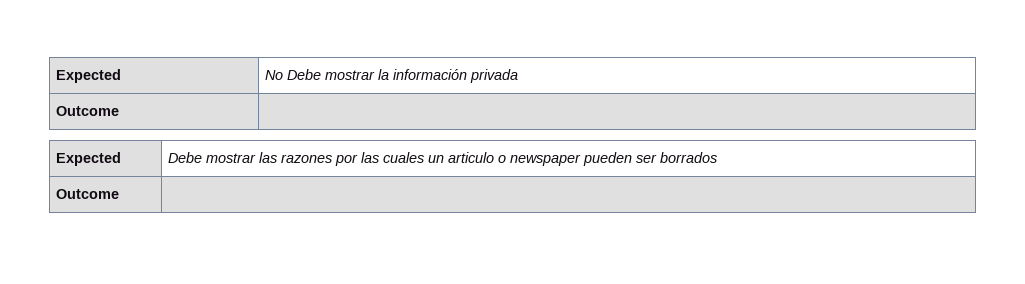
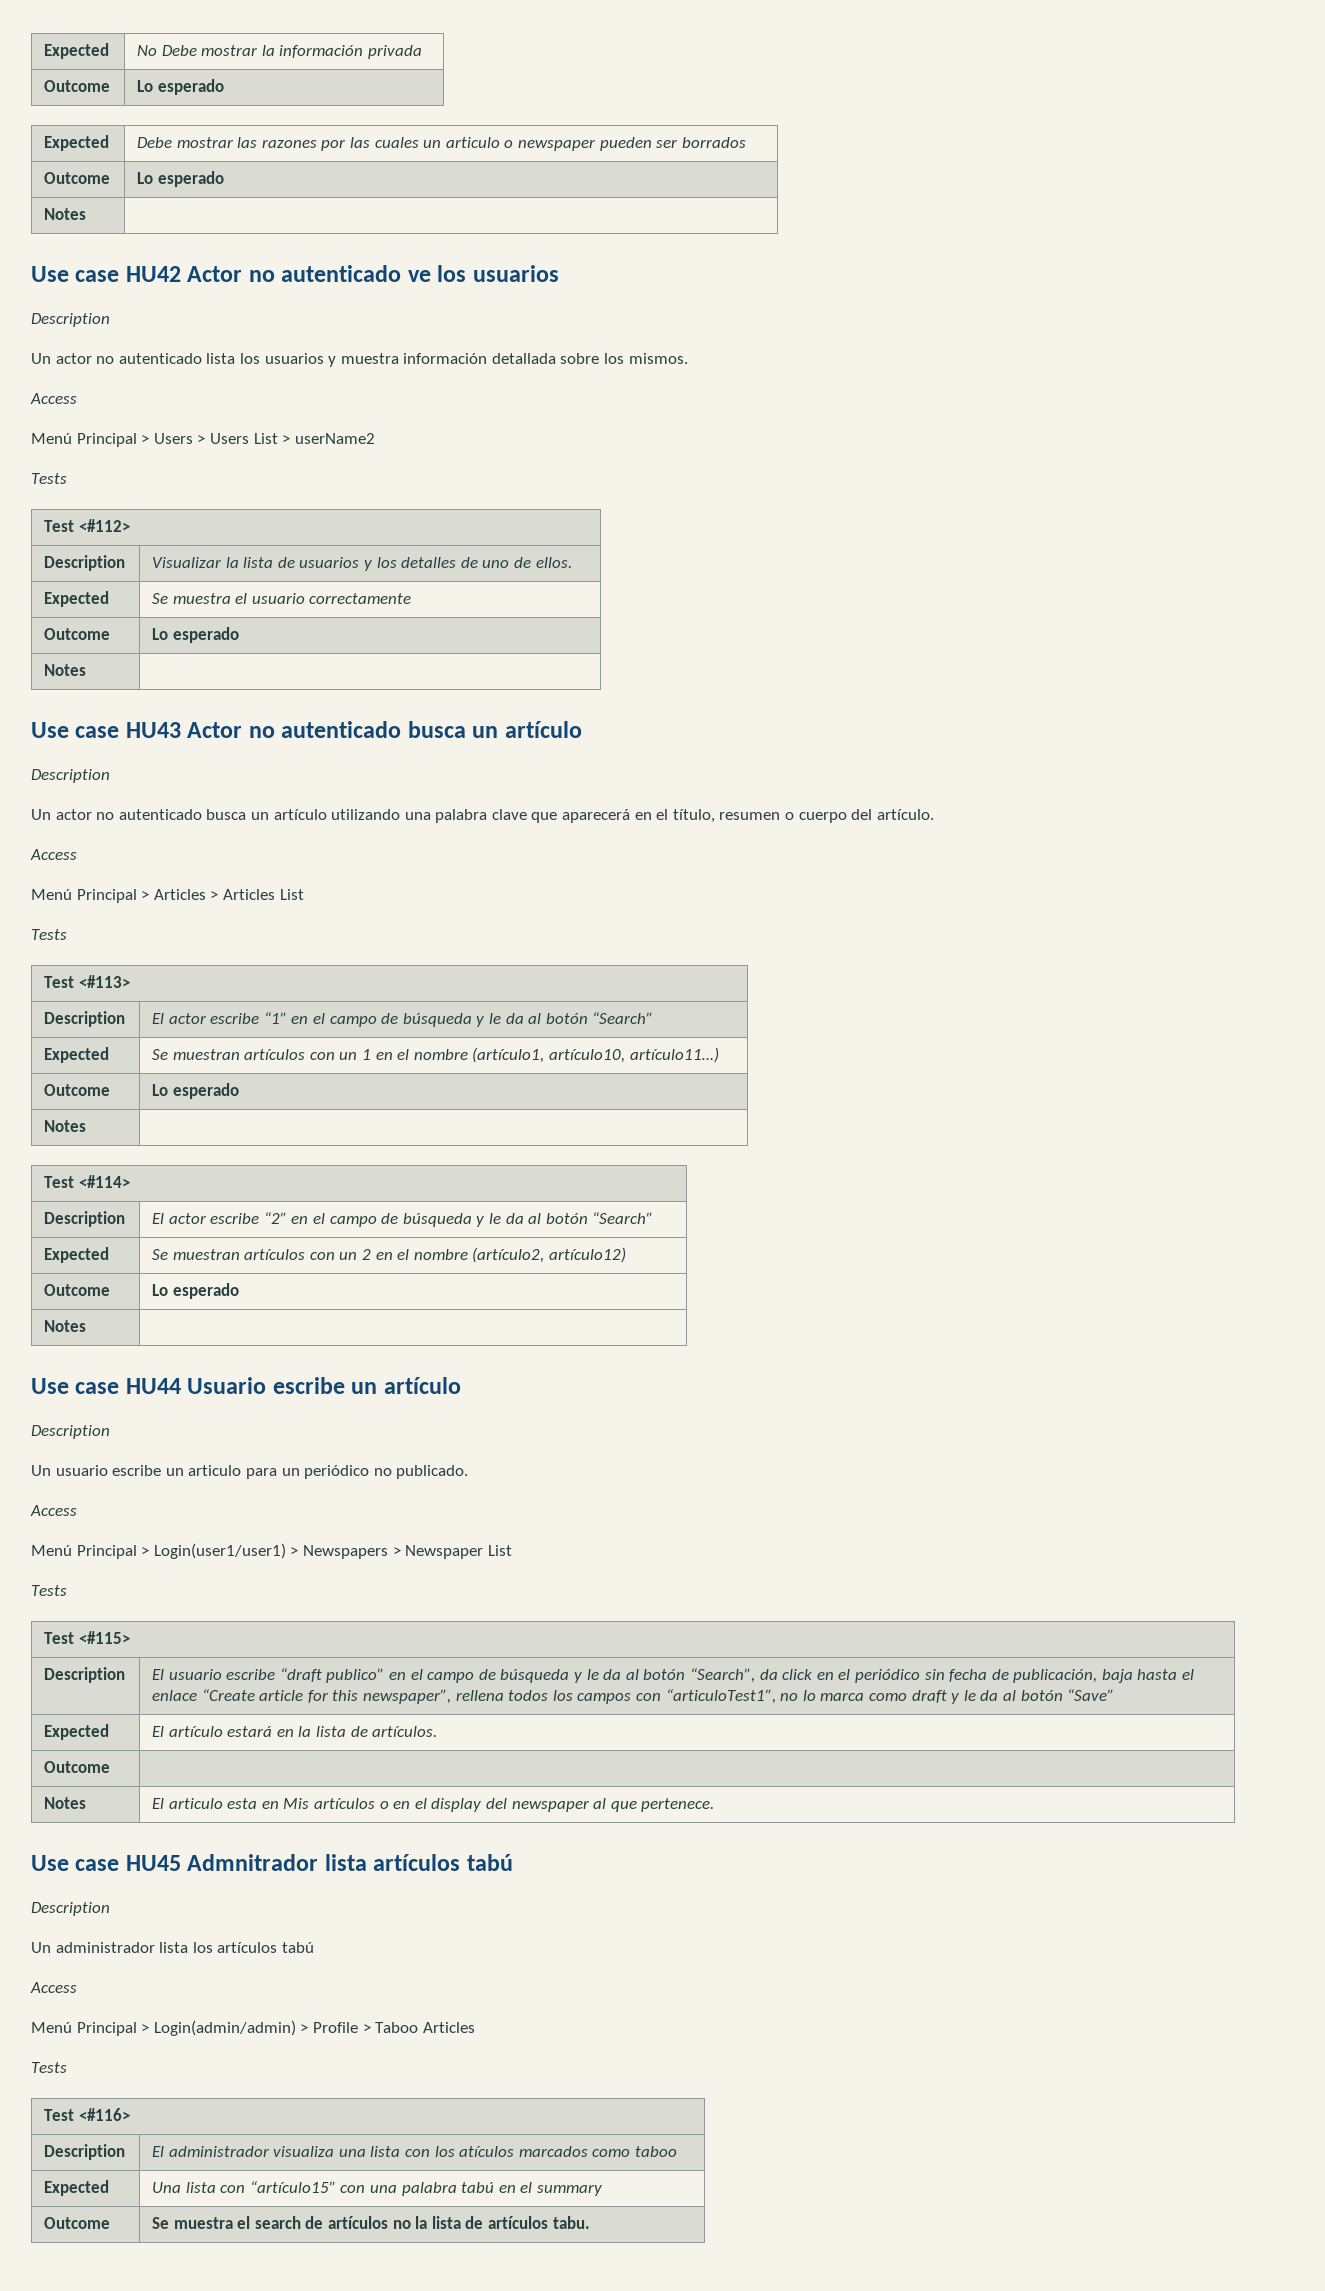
  Expected | No Debe mostrar la información privada
- Outcome |
+ Outcome | Lo esperado
  Expected | Debe mostrar las razones por las cuales un articulo o newspaper pueden ser borrados
+ Outcome | Lo esperado
+ Notes |
+ Use case HU42 Actor no autenticado ve los usuarios
+ Description
+ Un actor no autenticado lista los usuarios y muestra información detallada sobre los mismos.
+ Access
+ Menú Principal > Users > Users List > userName2
+ Tests
+ Test <#112>
+ Description | Visualizar la lista de usuarios y los detalles de uno de ellos.
+ Expected | Se muestra el usuario correctamente
+ Outcome | Lo esperado
+ Notes |
+ Use case HU43 Actor no autenticado busca un artículo
+ Description
+ Un actor no autenticado busca un artículo utilizando una palabra clave que aparecerá en el título, resumen o cuerpo del artículo.
+ Access
+ Menú Principal > Articles > Articles List
+ Tests
+ Test <#113>
+ Description | El actor escribe “1” en el campo de búsqueda y le da al botón “Search”
+ Expected | Se muestran artículos con un 1 en el nombre (artículo1, artículo10, artículo11…)
+ Outcome | Lo esperado
+ Notes |
+ Test <#114>
+ Description | El actor escribe “2” en el campo de búsqueda y le da al botón “Search”
+ Expected | Se muestran artículos con un 2 en el nombre (artículo2, artículo12)
+ Outcome | Lo esperado
+ Notes |
+ Use case HU44 Usuario escribe un artículo
+ Description
+ Un usuario escribe un articulo para un periódico no publicado.
+ Access
+ Menú Principal > Login(user1/user1) > Newspapers > Newspaper List
+ Tests
+ Test <#115>
+ Description | El usuario escribe “draft publico” en el campo de búsqueda y le da al botón “Search”, da click en el periódico sin fecha de publicación, baja hasta el enlace “Create article for this newspaper”, rellena todos los campos con “articuloTest1”, no lo marca como draft y le da al botón “Save”
+ Expected | El artículo estará en la lista de artículos.
  Outcome |
+ Notes | El articulo esta en Mis artículos o en el display del newspaper al que pertenece.
+ Use case HU45 Admnitrador lista artículos tabú
+ Description
+ Un administrador lista los artículos tabú
+ Access
+ Menú Principal > Login(admin/admin) > Profile > Taboo Articles
+ Tests
+ Test <#116>
+ Description | El administrador visualiza una lista con los atículos marcados como taboo
+ Expected | Una lista con “artículo15” con una palabra tabú en el summary
+ Outcome | Se muestra el search de artículos no la lista de artículos tabu.

